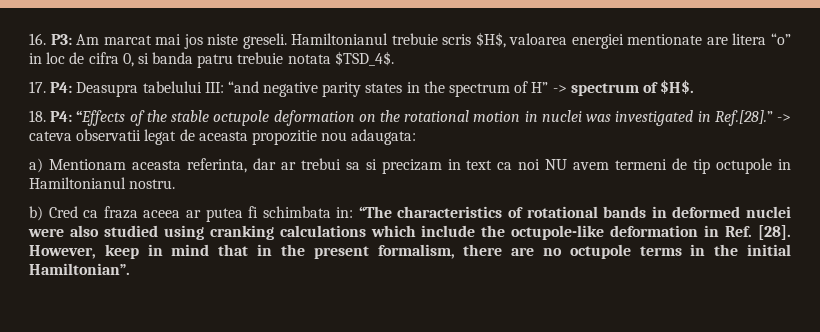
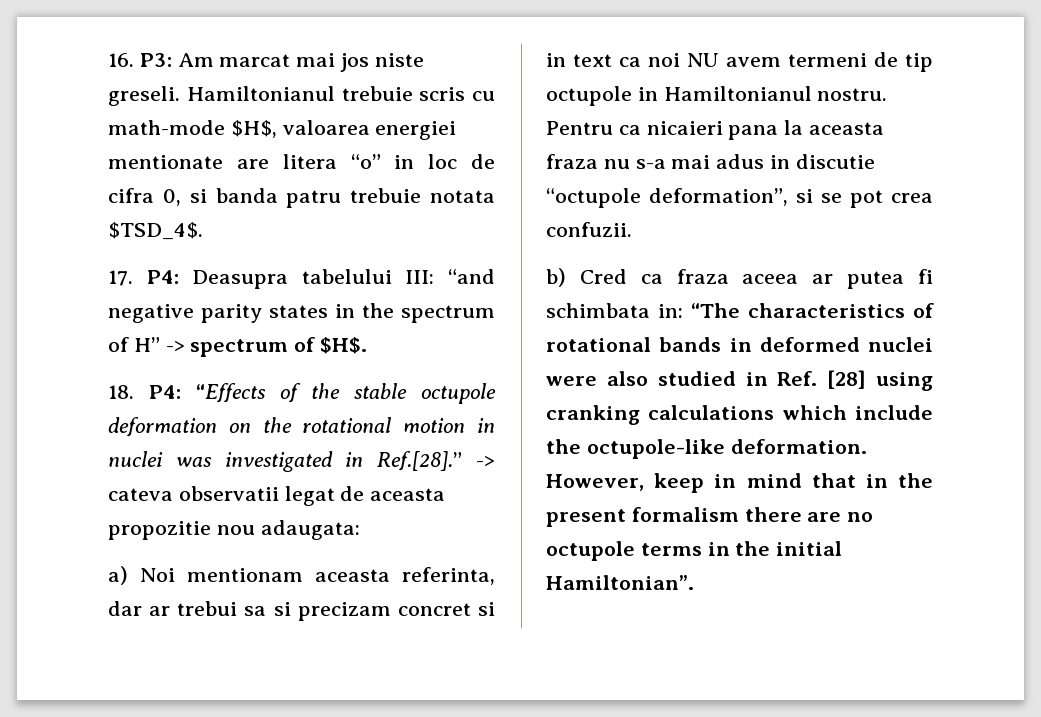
- Hamiltonianul trebuie scris $H$, valoarea energiei mentionate are litera “o” in loc de cifra 0, si banda patru trebuie notata $TSD_4$.
+ Hamiltonianul trebuie scris cu math-mode $H$, valoarea energiei mentionate are litera “o” in loc de cifra 0, si banda patru trebuie notata $TSD_4$.
- a) Mentionam aceasta referinta, dar ar trebui sa si precizam in text ca noi NU avem termeni de tip octupole in Hamiltonianul nostru.
+ a) Noi mentionam aceasta referinta, dar ar trebui sa si precizam concret si in text ca noi NU avem termeni de tip octupole in Hamiltonianul nostru. Pentru ca nicaieri pana la aceasta fraza nu s-a mai adus in discutie “octupole deformation”, si se pot crea confuzii.
- b) Cred ca fraza aceea ar putea fi schimbata in: “The characteristics of rotational bands in deformed nuclei were also studied using cranking calculations which include the octupole-like deformation in Ref. [28].
+ b) Cred ca fraza aceea ar putea fi schimbata in: “The characteristics of rotational bands in deformed nuclei were also studied in Ref. [28] using cranking calculations which include the octupole-like deformation.
- However, keep in mind that in the present formalism, there are no octupole terms in the initial Hamiltonian”.
+ However, keep in mind that in the present formalism there are no octupole terms in the initial Hamiltonian”.

